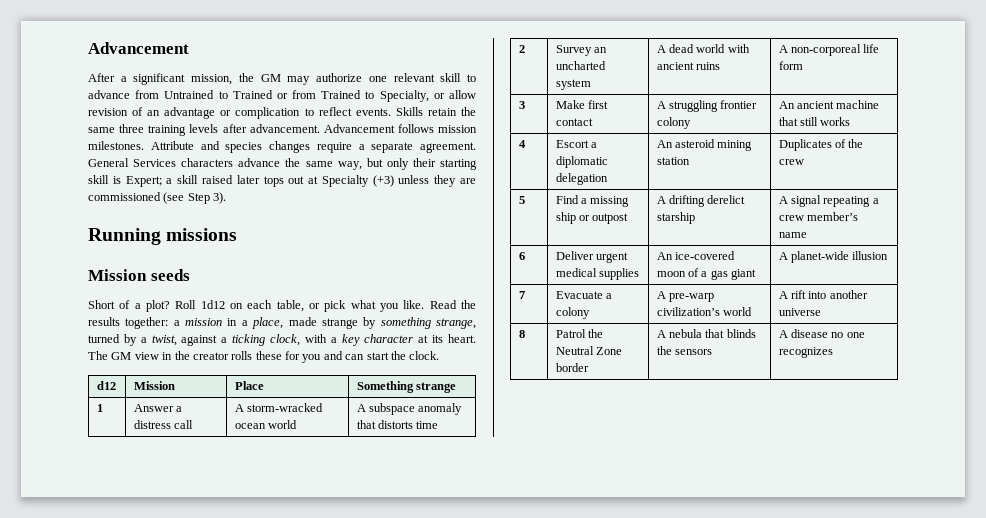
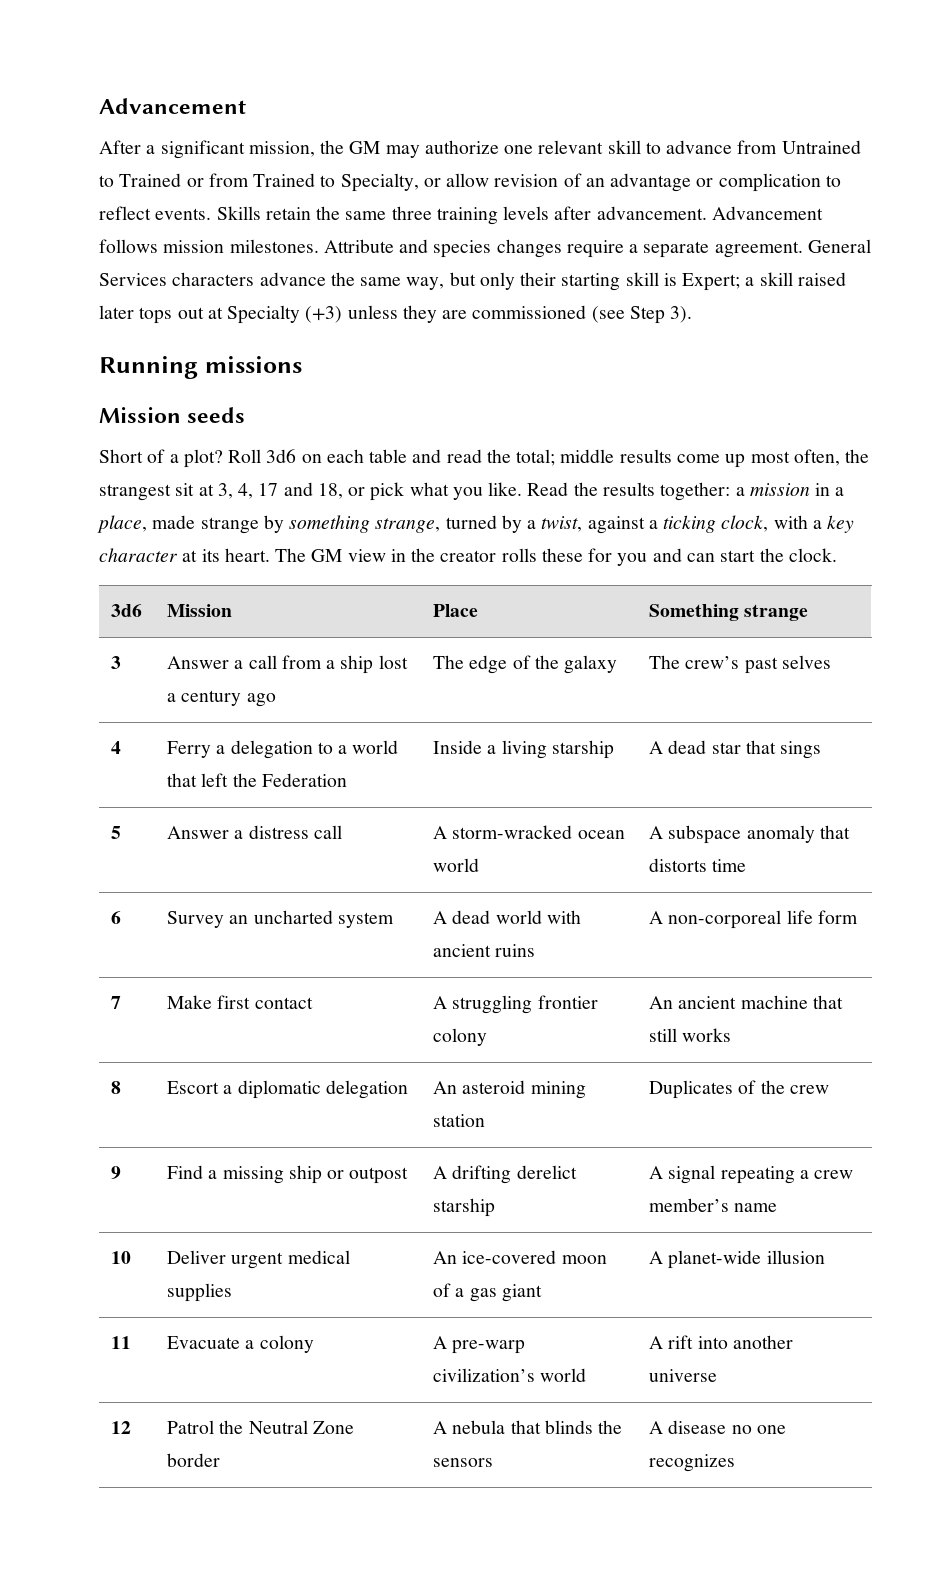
- Roll 1d12 on each table, or pick what you like.
+ Roll 3d6 on each table and read the total; middle results come up most often, the strangest sit at 3, 4, 17 and 18, or pick what you like.
- d12 | Mission | Place | Something strange
+ 3d6 | Mission | Place | Something strange
- 1 | Answer a distress call | A storm-wracked ocean world | A subspace anomaly that distorts time
+ 3 | Answer a call from a ship lost a century ago | The edge of the galaxy | The crew’s past selves
+ 4 | Ferry a delegation to a world that left the Federation | Inside a living starship | A dead star that sings
+ 5 | Answer a distress call | A storm-wracked ocean world | A subspace anomaly that distorts time
- 2 | Survey an uncharted system | A dead world with ancient ruins | A non-corporeal life form
+ 6 | Survey an uncharted system | A dead world with ancient ruins | A non-corporeal life form
- 3 | Make first contact | A struggling frontier colony | An ancient machine that still works
+ 7 | Make first contact | A struggling frontier colony | An ancient machine that still works
- 4 | Escort a diplomatic delegation | An asteroid mining station | Duplicates of the crew
+ 8 | Escort a diplomatic delegation | An asteroid mining station | Duplicates of the crew
- 5 | Find a missing ship or outpost | A drifting derelict starship | A signal repeating a crew member’s name
+ 9 | Find a missing ship or outpost | A drifting derelict starship | A signal repeating a crew member’s name
- 6 | Deliver urgent medical supplies | An ice-covered moon of a gas giant | A planet-wide illusion
+ 10 | Deliver urgent medical supplies | An ice-covered moon of a gas giant | A planet-wide illusion
- 7 | Evacuate a colony | A pre-warp civilization’s world | A rift into another universe
+ 11 | Evacuate a colony | A pre-warp civilization’s world | A rift into another universe
- 8 | Patrol the Neutral Zone border | A nebula that blinds the sensors | A disease no one recognizes
+ 12 | Patrol the Neutral Zone border | A nebula that blinds the sensors | A disease no one recognizes

